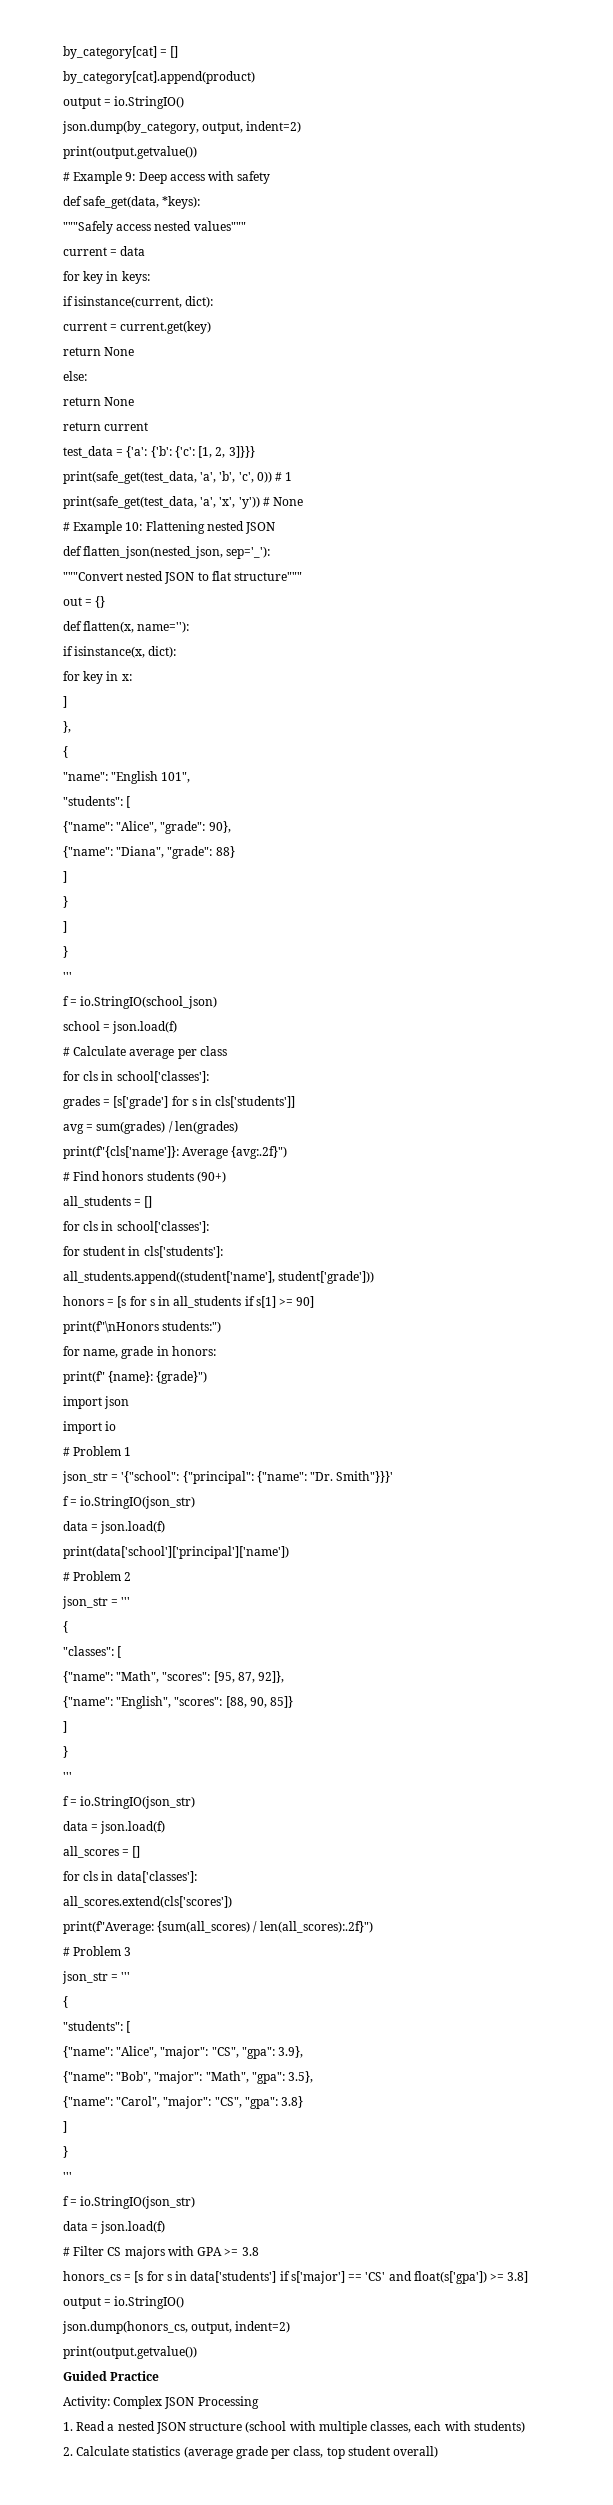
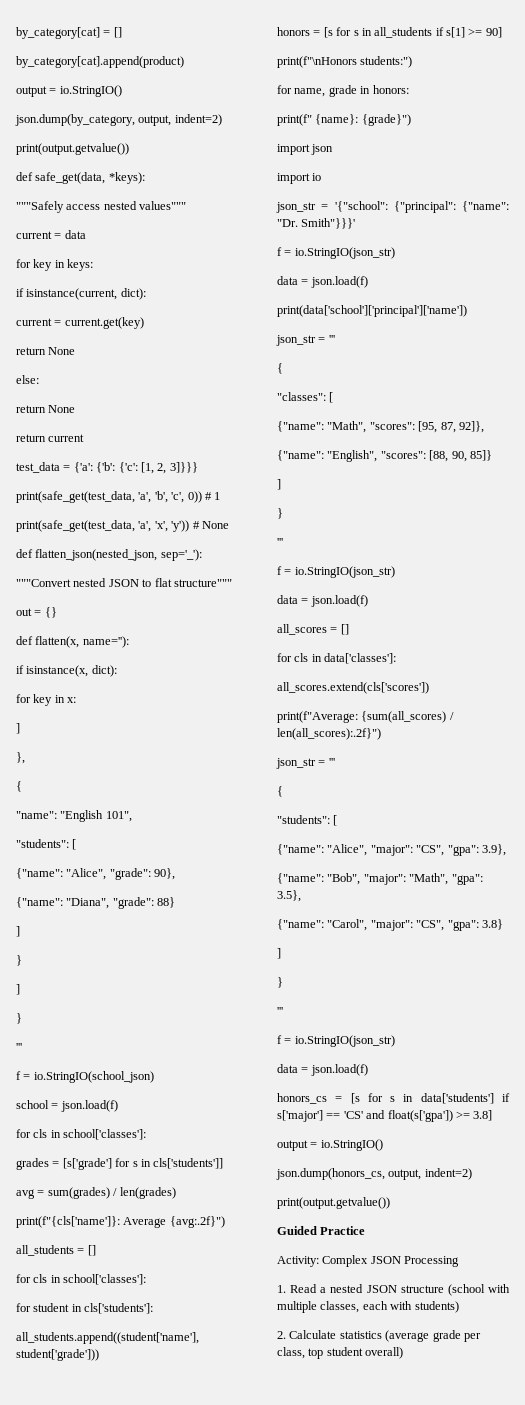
- # Example 9: Deep access with safety
- # Example 10: Flattening nested JSON
- # Calculate average per class
- # Find honors students (90+)
- # Problem 1
- # Problem 2
- # Problem 3
- # Filter CS majors with GPA >= 3.8

